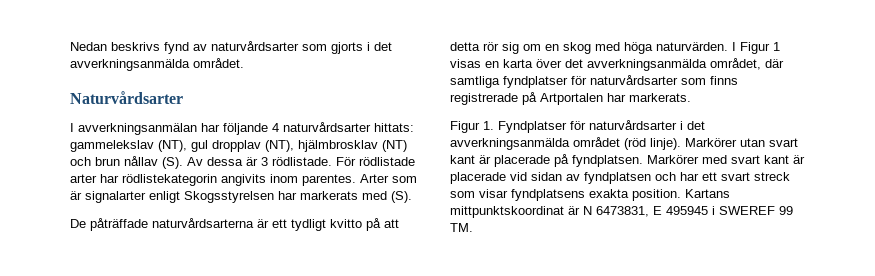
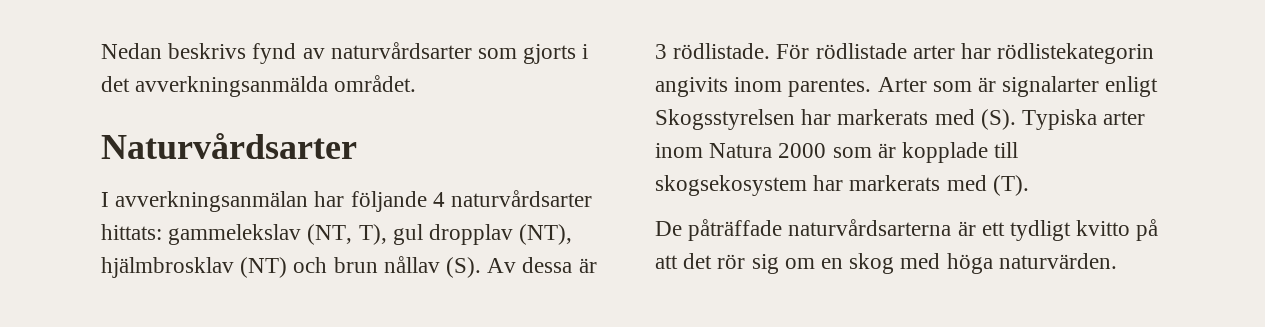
- I avverkningsanmälan har följande 4 naturvårdsarter hittats: gammelekslav (NT), gul dropplav (NT), hjälmbrosklav (NT) och brun nållav (S). Av dessa är 3 rödlistade.
+ I avverkningsanmälan har följande 4 naturvårdsarter hittats: gammelekslav (NT, T), gul dropplav (NT), hjälmbrosklav (NT) och brun nållav (S). Av dessa är 3 rödlistade.
- Arter som är signalarter enligt Skogsstyrelsen har markerats med (S).
+ Arter som är signalarter enligt Skogsstyrelsen har markerats med (S). Typiska arter inom Natura 2000 som är kopplade till skogsekosystem har markerats med (T).
- De påträffade naturvårdsarterna är ett tydligt kvitto på att detta rör sig om en skog med höga naturvärden. I Figur 1 visas en karta över det avverkningsanmälda området, där samtliga fyndplatser för naturvårdsarter som finns registrerade på Artportalen har markerats.
- Figur 1. Fyndplatser för naturvårdsarter i det avverkningsanmälda området (röd linje). Markörer utan svart kant är placerade på fyndplatsen. Markörer med svart kant är placerade vid sidan av fyndplatsen och har ett svart streck som visar fyndplatsens exakta position. Kartans mittpunktskoordinat är N 6473831, E 495945 i SWEREF 99 TM.
+ De påträffade naturvårdsarterna är ett tydligt kvitto på att det rör sig om en skog med höga naturvärden.

